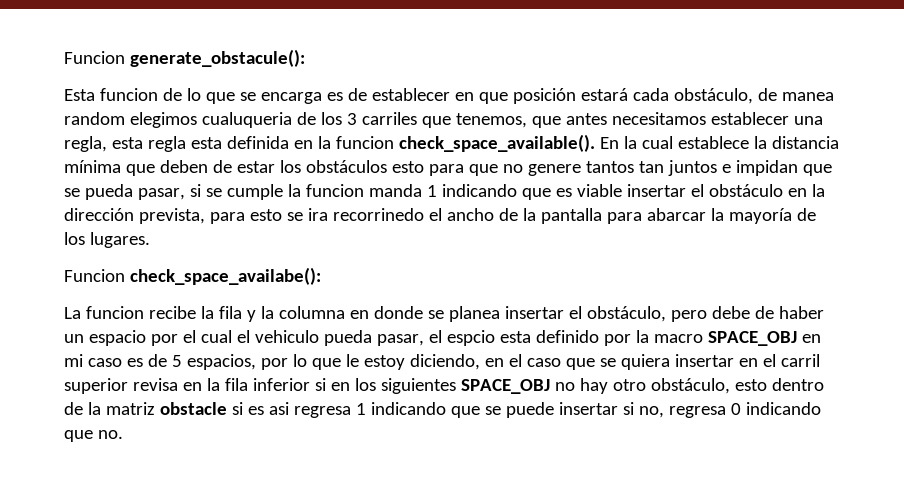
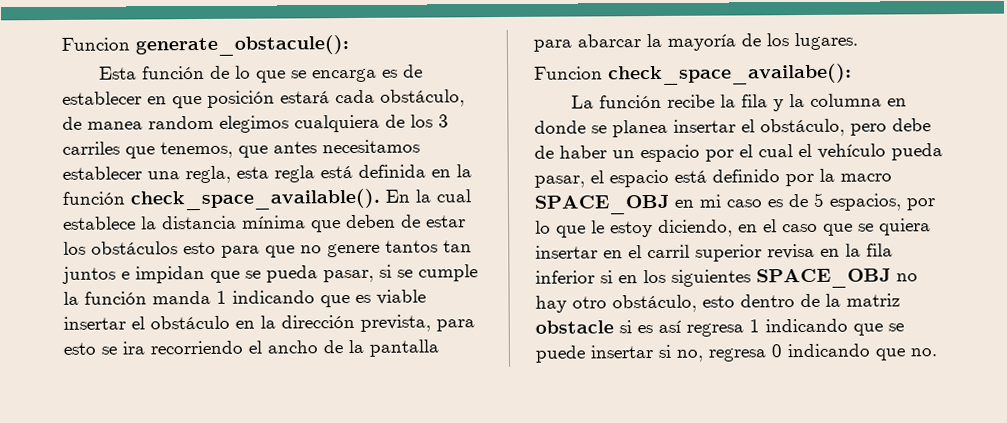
- Esta funcion de lo que se encarga es de establecer en que posición estará cada obstáculo, de manea random elegimos cualuqueria de los 3 carriles que tenemos, que antes necesitamos establecer una regla, esta regla esta definida en la funcion check_space_available().
+ Esta función de lo que se encarga es de establecer en que posición estará cada obstáculo, de manea random elegimos cualquiera de los 3 carriles que tenemos, que antes necesitamos establecer una regla, esta regla está definida en la función check_space_available().
- En la cual establece la distancia mínima que deben de estar los obstáculos esto para que no genere tantos tan juntos e impidan que se pueda pasar, si se cumple la funcion manda 1 indicando que es viable insertar el obstáculo en la dirección prevista, para esto se ira recorrinedo el ancho de la pantalla para abarcar la mayoría de los lugares.
+ En la cual establece la distancia mínima que deben de estar los obstáculos esto para que no genere tantos tan juntos e impidan que se pueda pasar, si se cumple la función manda 1 indicando que es viable insertar el obstáculo en la dirección prevista, para esto se ira recorriendo el ancho de la pantalla para abarcar la mayoría de los lugares.
- La funcion recibe la fila y la columna en donde se planea insertar el obstáculo, pero debe de haber un espacio por el cual el vehiculo pueda pasar, el espcio esta definido por la macro SPACE_OBJ en mi caso es de 5 espacios, por lo que le estoy diciendo, en el caso que se quiera insertar en el carril superior revisa en la fila inferior si en los siguientes SPACE_OBJ no hay otro obstáculo, esto dentro de la matriz obstacle si es asi regresa 1 indicando que se puede insertar si no, regresa 0 indicando que no.
+ La función recibe la fila y la columna en donde se planea insertar el obstáculo, pero debe de haber un espacio por el cual el vehículo pueda pasar, el espacio está definido por la macro SPACE_OBJ en mi caso es de 5 espacios, por lo que le estoy diciendo, en el caso que se quiera insertar en el carril superior revisa en la fila inferior si en los siguientes SPACE_OBJ no hay otro obstáculo, esto dentro de la matriz obstacle si es así regresa 1 indicando que se puede insertar si no, regresa 0 indicando que no.

